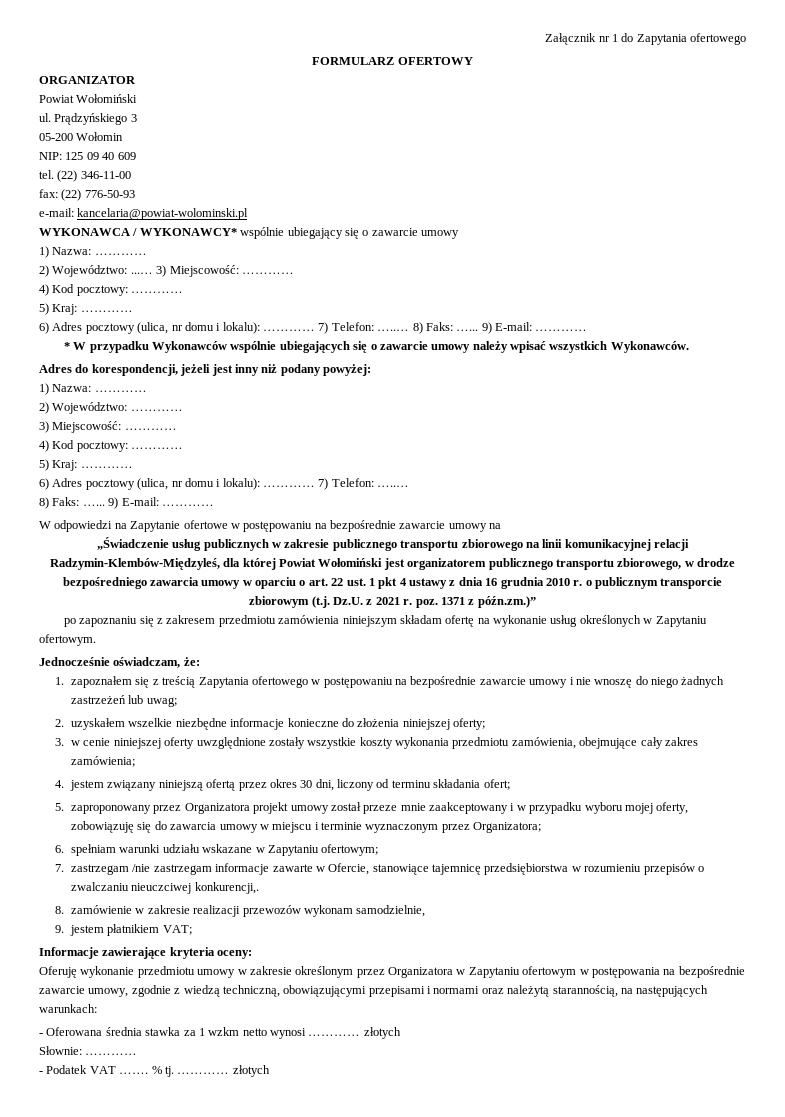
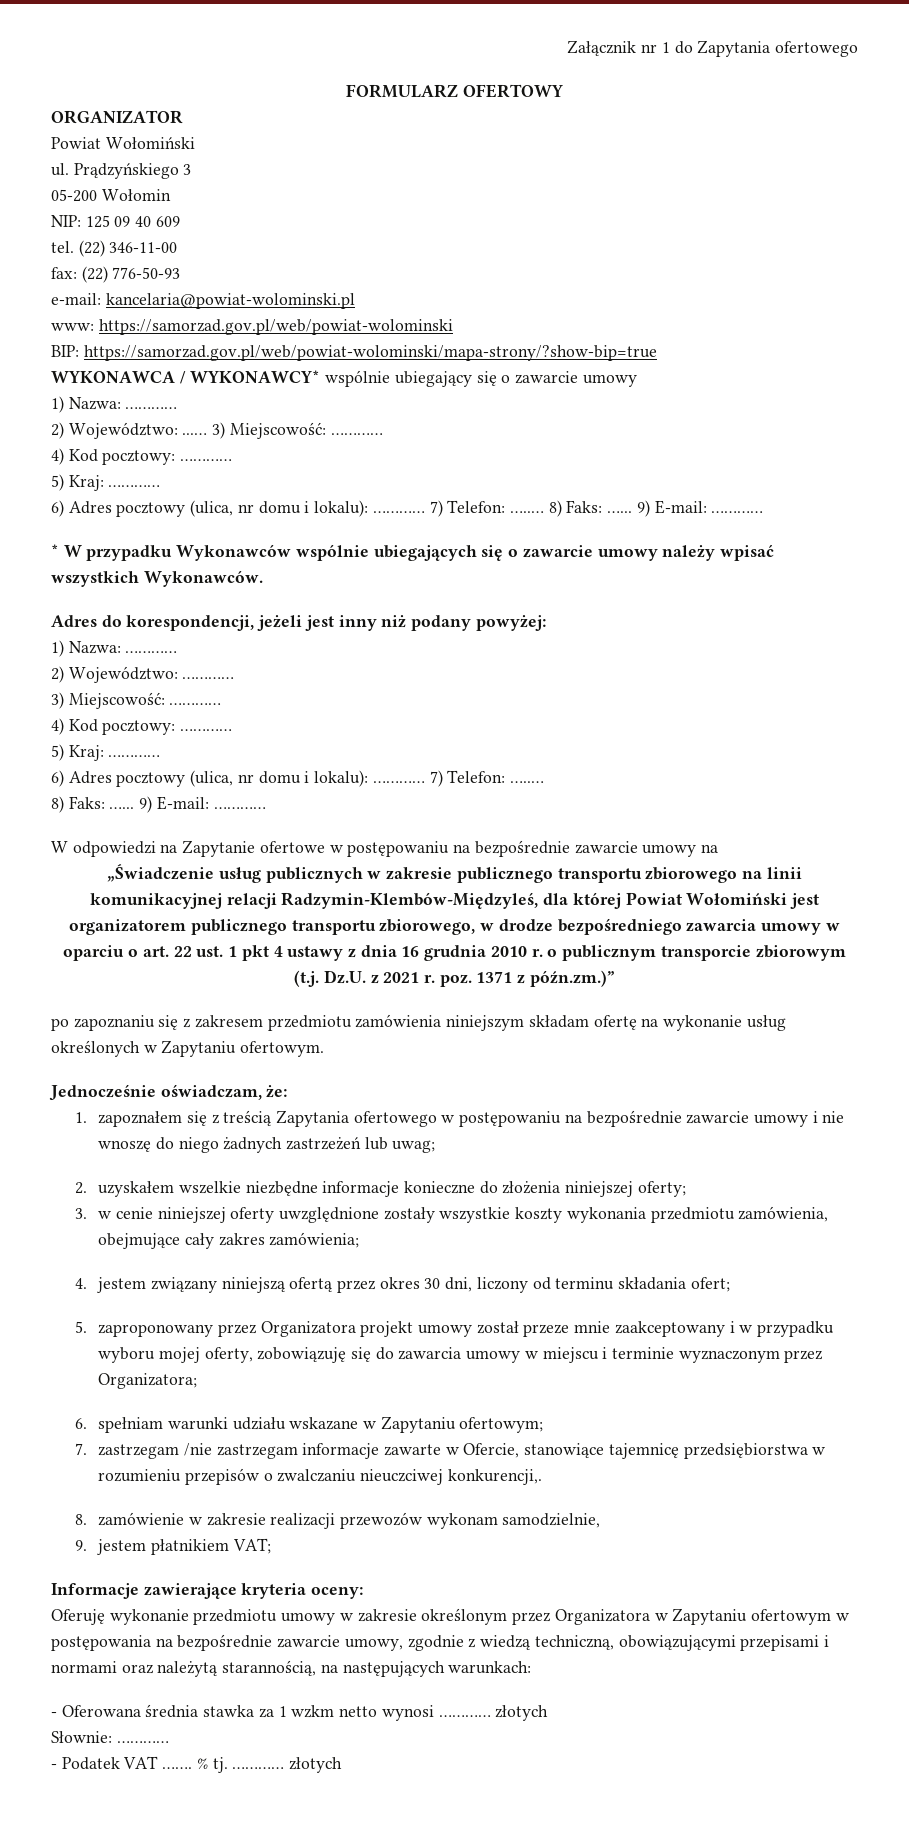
+ www: https://samorzad.gov.pl/web/powiat-wolominski
+ BIP: https://samorzad.gov.pl/web/powiat-wolominski/mapa-strony/?show-bip=true

